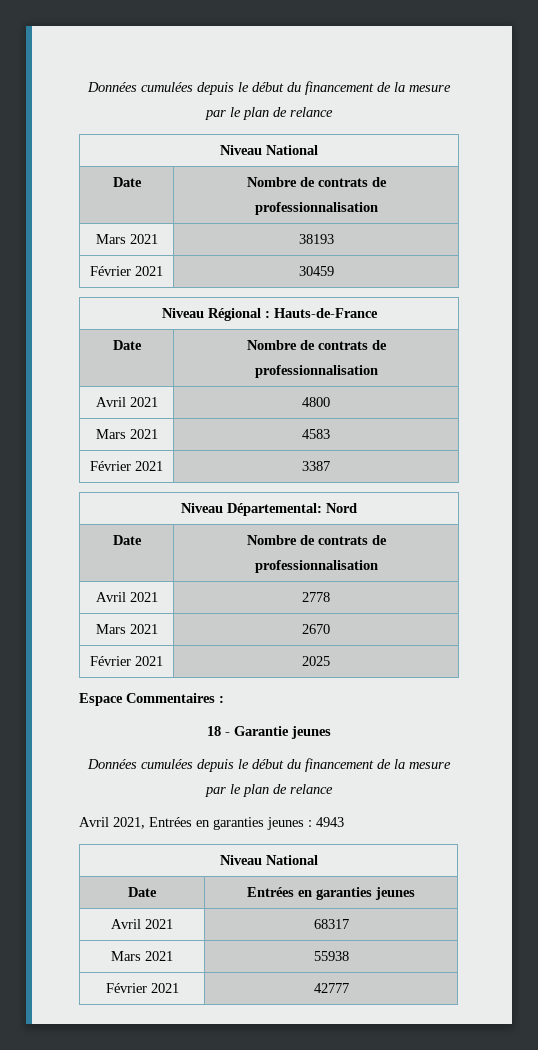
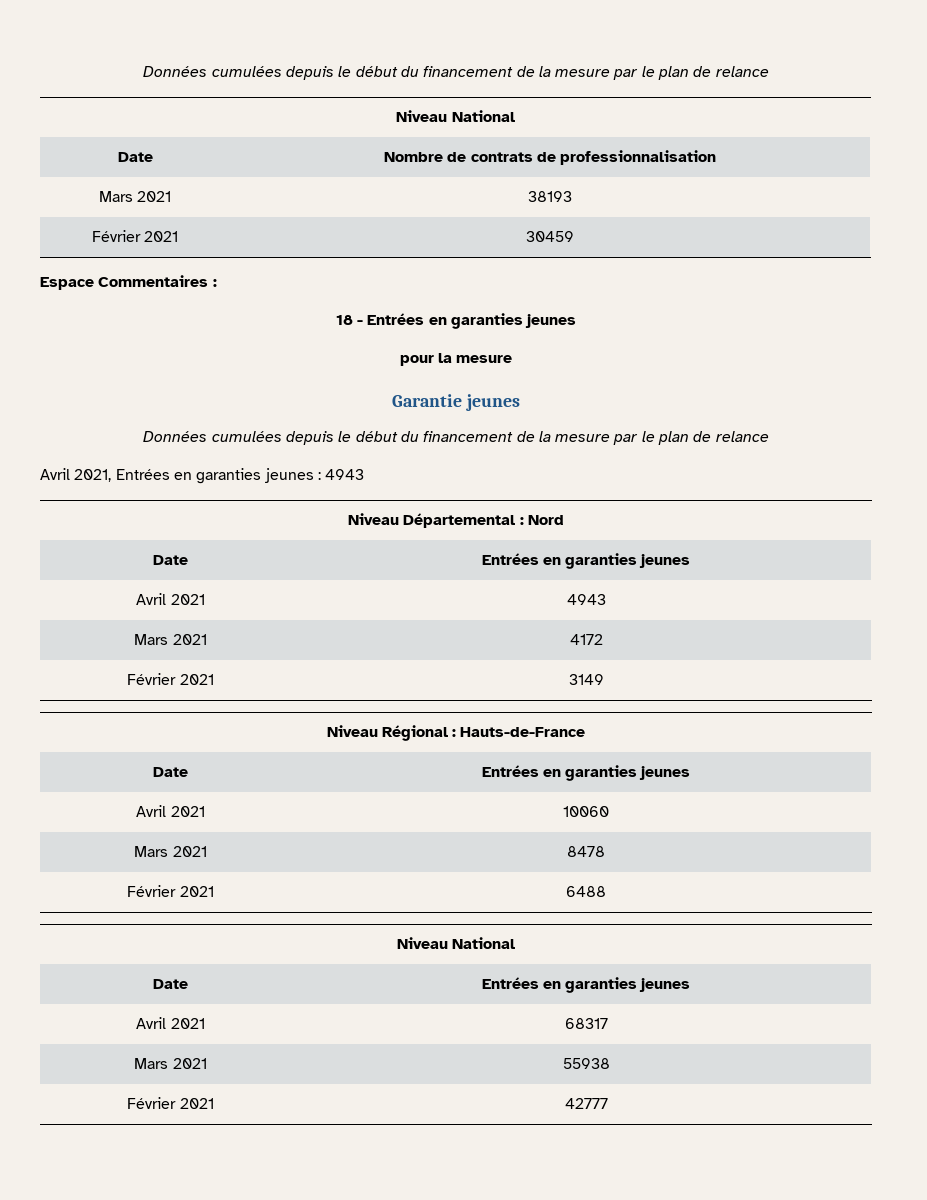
- Niveau Régional : Hauts-de-France
- Date | Nombre de contrats de professionnalisation
- Avril 2021 | 4800
- Mars 2021 | 4583
- Février 2021 | 3387
- Niveau Départemental: Nord
- Date | Nombre de contrats de professionnalisation
- Avril 2021 | 2778
- Mars 2021 | 2670
- Février 2021 | 2025
- 18 - Garantie jeunes
+ 18 - Entrées en garanties jeunes
+ pour la mesure
+ Garantie jeunes
+ Niveau Départemental : Nord
+ Date | Entrées en garanties jeunes
+ Avril 2021 | 4943
+ Mars 2021 | 4172
+ Février 2021 | 3149
+ Niveau Régional : Hauts-de-France
+ Date | Entrées en garanties jeunes
+ Avril 2021 | 10060
+ Mars 2021 | 8478
+ Février 2021 | 6488

